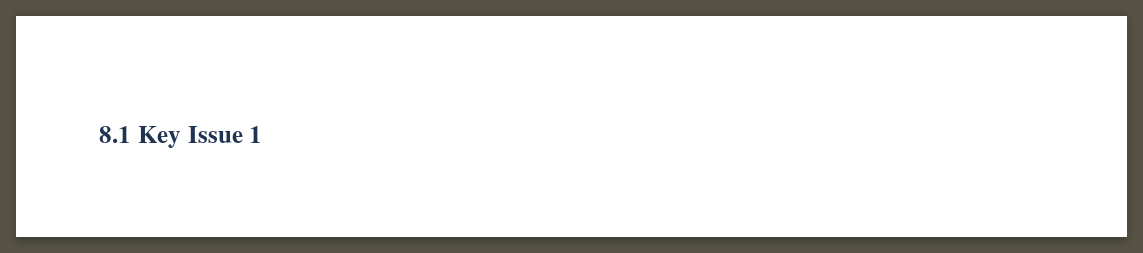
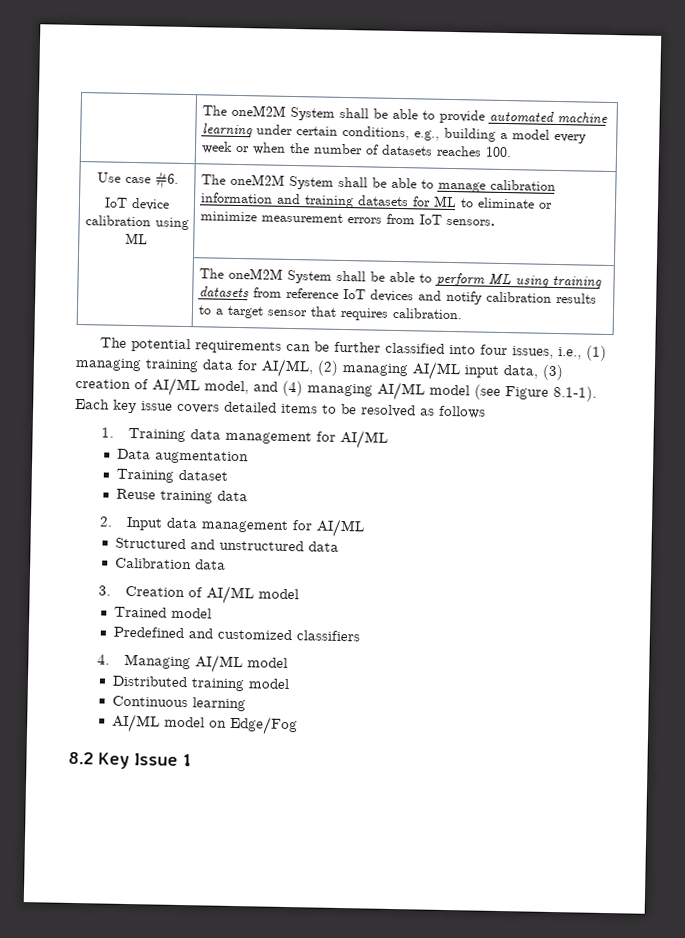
- 8.1 Key Issue 1
+ | The oneM2M System shall be able to provide automated machine learning under certain conditions, e.g., building a model every week or when the number of datasets reaches 100.
+ Use case #6.
+ IoT device calibration using ML | The oneM2M System shall be able to manage calibration information and training datasets for ML to eliminate or minimize measurement errors from IoT sensors.
+ | The oneM2M System shall be able to perform ML using training datasets from reference IoT devices and notify calibration results to a target sensor that requires calibration.
+ The potential requirements can be further classified into four issues, i.e., (1) managing training data for AI/ML, (2) managing AI/ML input data, (3) creation of AI/ML model, and (4) managing AI/ML model (see Figure 8.1-1). Each key issue covers detailed items to be resolved as follows
+ 1. Training data management for AI/ML
+ Data augmentation
+ Training dataset
+ Reuse training data
+ 2. Input data management for AI/ML
+ Structured and unstructured data
+ Calibration data
+ 3. Creation of AI/ML model
+ Trained model
+ Predefined and customized classifiers
+ 4. Managing AI/ML model
+ Distributed training model
+ Continuous learning
+ AI/ML model on Edge/Fog
+ 8.2 Key Issue 1

